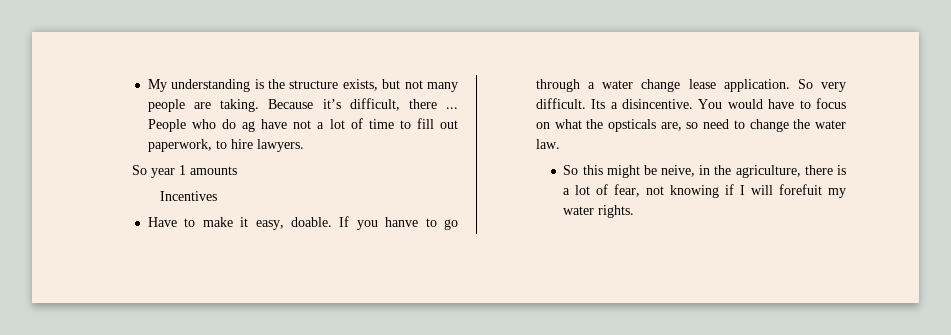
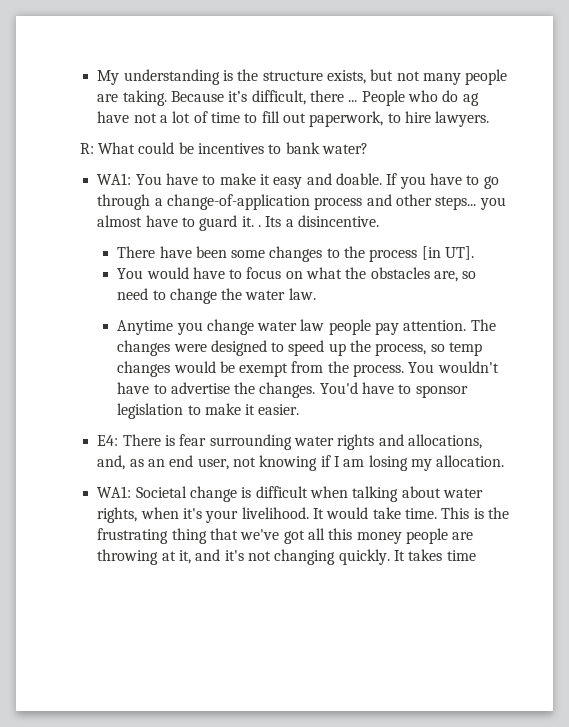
- So year 1 amounts
- Incentives
- Have to make it easy, doable.
+ R: What could be incentives to bank water?
+ WA1: You have to make it easy and doable.
- If you hanve to go through a water change lease application. So very difficult. Its a disincentive. You would have to focus on what the opsticals are, so need to change the water law.
+ If you have to go through a change-of-application process and other steps... you almost have to guard it. . Its a disincentive.
+ There have been some changes to the process [in UT].
+ You would have to focus on what the obstacles are, so need to change the water law.
- So this might be neive, in the agriculture, there is a lot of fear, not knowing if I will forefuit my water rights.
+ Anytime you change water law people pay attention. The changes were designed to speed up the process, so temp changes would be exempt from the process. You wouldn't have to advertise the changes. You'd have to sponsor legislation to make it easier.
+ E4: There is fear surrounding water rights and allocations, and, as an end user, not knowing if I am losing my allocation.
+ WA1: Societal change is difficult when talking about water rights, when it's your livelihood. It would take time. This is the frustrating thing that we've got all this money people are throwing at it, and it's not changing quickly. It takes time

